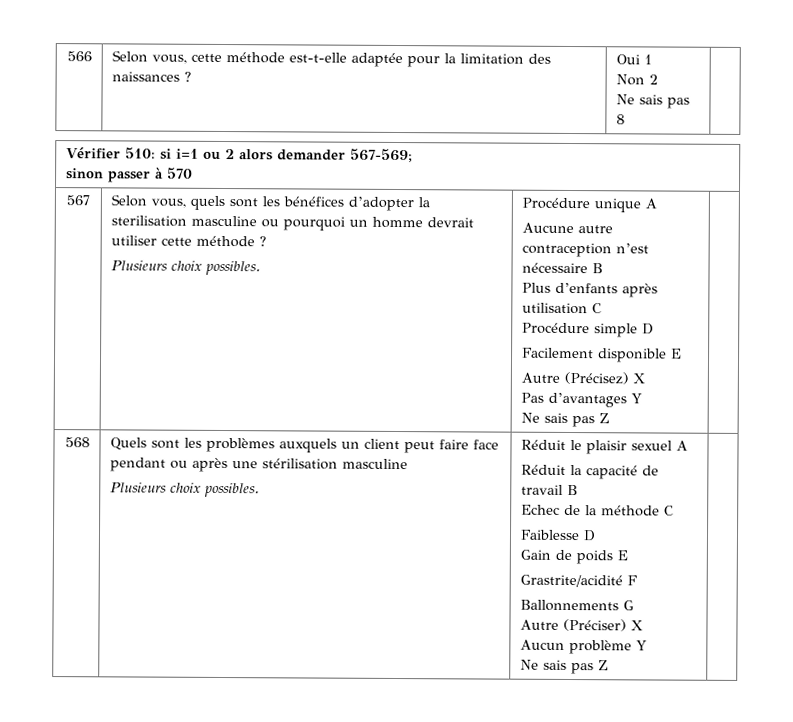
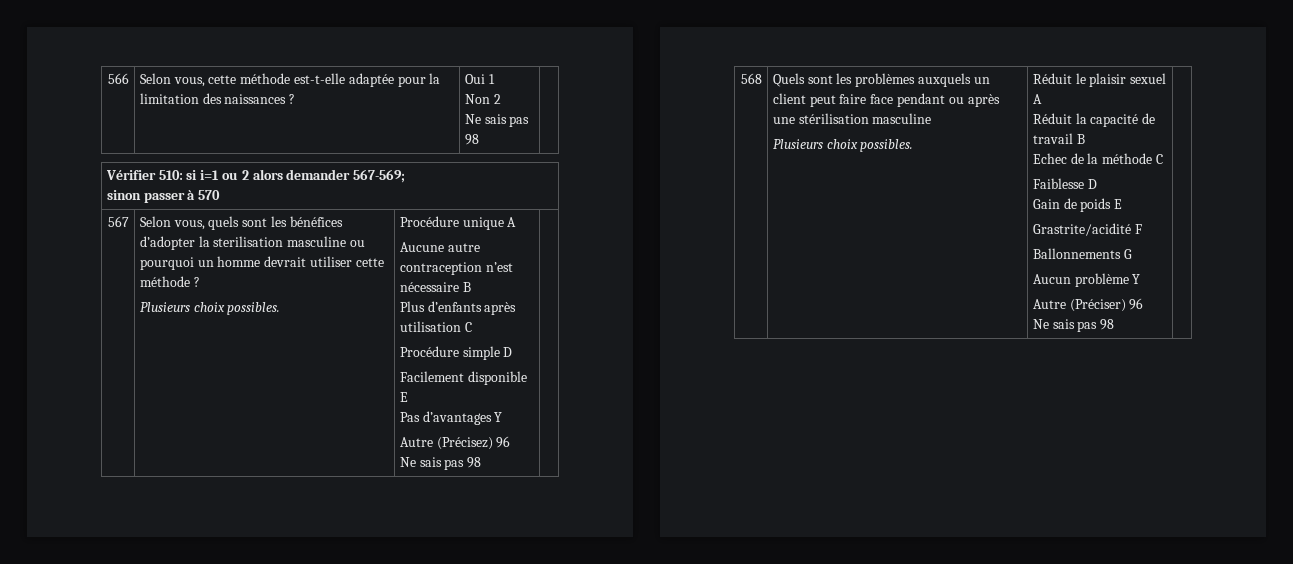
  566 | Selon vous, cette méthode est-t-elle adaptée pour la limitation des naissances ? | Oui 1
  Non 2
- Ne sais pas 8 |
+ Ne sais pas 98 |
- Autre (Précisez) X
  Pas d’avantages Y
- Ne sais pas Z
+ Autre (Précisez) 96
+ Ne sais pas 98
- Autre (Préciser) X
  Aucun problème Y
- Ne sais pas Z
+ Autre (Préciser) 96
+ Ne sais pas 98

